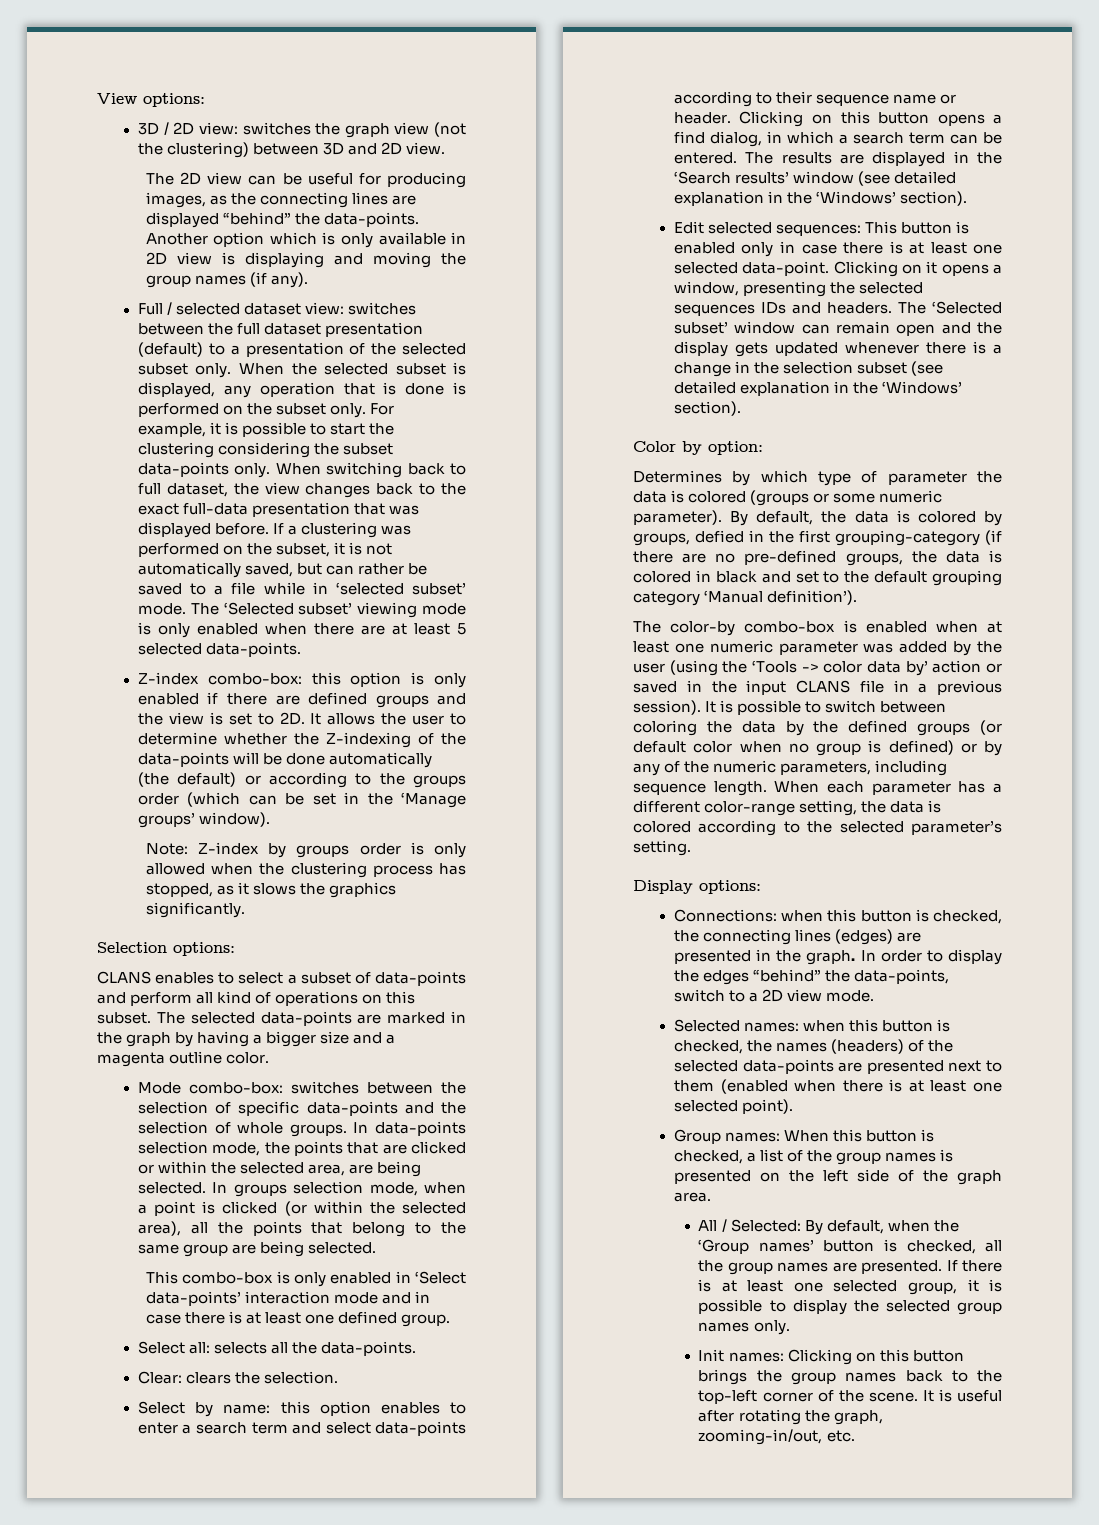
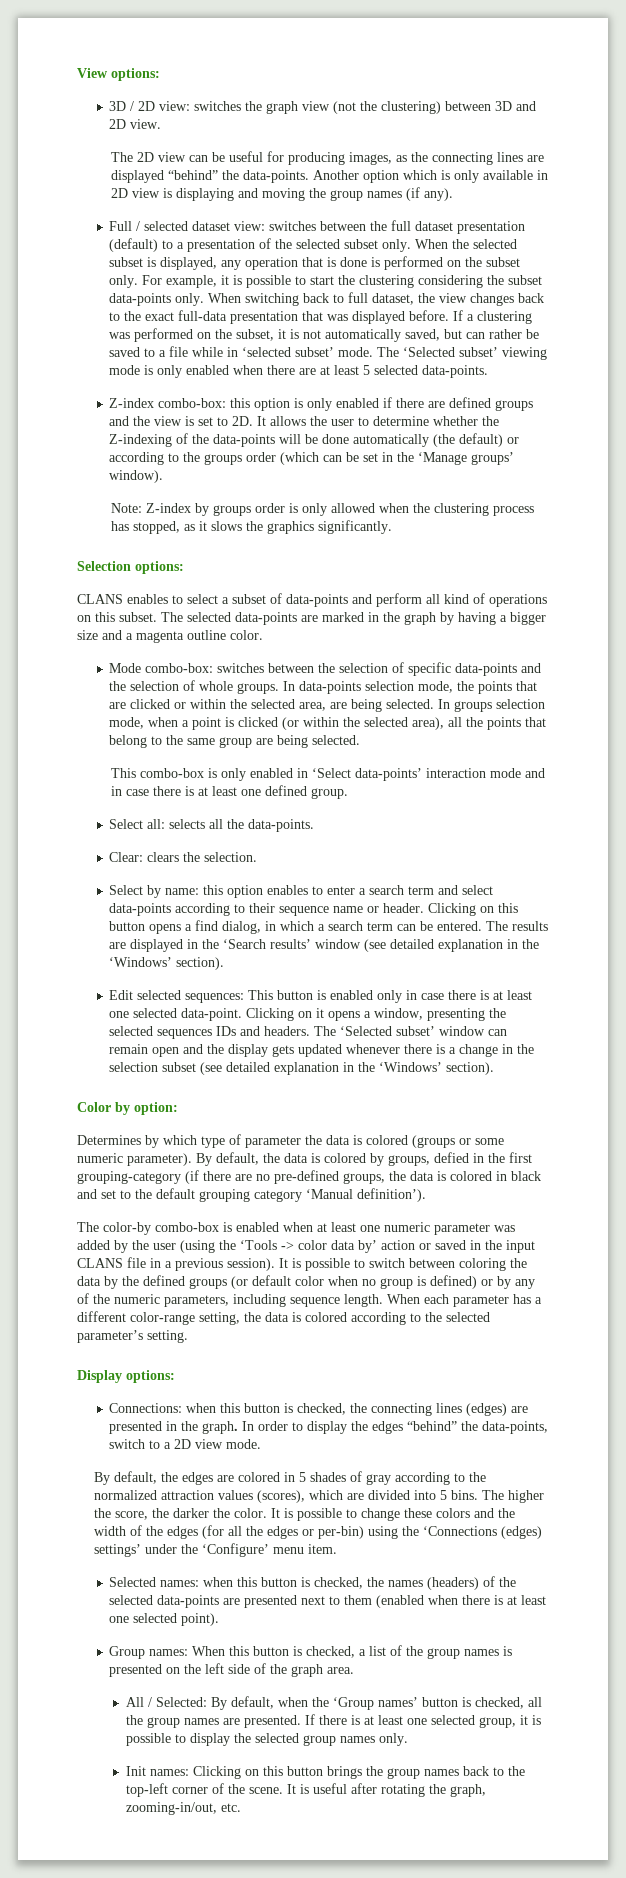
+ By default, the edges are colored in 5 shades of gray according to the normalized attraction values (scores), which are divided into 5 bins. The higher the score, the darker the color. It is possible to change these colors and the width of the edges (for all the edges or per-bin) using the ‘Connections (edges) settings’ under the ‘Configure’ menu item.

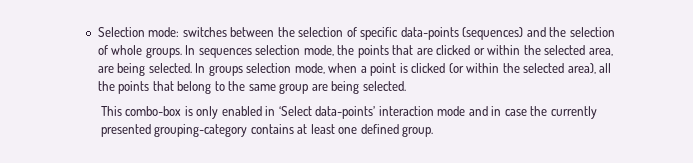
- View options:
- 3D / 2D view: switches the graph view (not the clustering) between 3D and 2D view.
- The 2D view can be useful for producing images, as the connecting lines are displayed “behind” the data-points. Another option which is only available in 2D view is displaying and moving the group names (if any).
- Full / selected dataset view: switches between the full dataset presentation (default) to a presentation of the selected subset only. When the selected subset is displayed, any operation that is done is performed on the subset only. For example, it is possible to start the clustering considering the subset data-points only. When switching back to full dataset, the view changes back to the exact full-data presentation that was displayed before. If a clustering was performed on the subset, it is not automatically saved, but can rather be saved to a file while in ‘selected subset’ mode. The ‘Selected subset’ viewing mode is only enabled when there are at least 5 selected data-points.
- Z-index combo-box: this option is only enabled if there are defined groups and the view is set to 2D. It allows the user to determine whether the Z-indexing of the data-points will be done automatically (the default) or according to the groups order (which can be set in the ‘Manage groups’ window).
- Note: Z-index by groups order is only allowed when the clustering process has stopped, as it slows the graphics significantly.
- Selection options:
- CLANS enables to select a subset of data-points and perform all kind of operations on this subset. The selected data-points are marked in the graph by having a bigger size and a magenta outline color.
- Mode combo-box: switches between the selection of specific data-points and the selection of whole groups.
+ Selection mode: switches between the selection of specific data-points (sequences) and the selection of whole groups.
- In data-points selection mode, the points that are clicked or within the selected area, are being selected.
+ In sequences selection mode, the points that are clicked or within the selected area, are being selected.
- This combo-box is only enabled in ‘Select data-points’ interaction mode and in case there is at least one defined group.
+ This combo-box is only enabled in ‘Select data-points’ interaction mode and in case the currently presented grouping-category contains at least one defined group.
- Select all: selects all the data-points.
- Clear: clears the selection.
- Select by name: this option enables to enter a search term and select data-points according to their sequence name or header. Clicking on this button opens a find dialog, in which a search term can be entered. The results are displayed in the ‘Search results’ window (see detailed explanation in the ‘Windows’ section).
- Edit selected sequences: This button is enabled only in case there is at least one selected data-point. Clicking on it opens a window, presenting the selected sequences IDs and headers. The ‘Selected subset’ window can remain open and the display gets updated whenever there is a change in the selection subset (see detailed explanation in the ‘Windows’ section).
- Color by option:
- Determines by which type of parameter the data is colored (groups or some numeric parameter). By default, the data is colored by groups, defied in the first grouping-category (if there are no pre-defined groups, the data is colored in black and set to the default grouping category ‘Manual definition’).
- The color-by combo-box is enabled when at least one numeric parameter was added by the user (using the ‘Tools -> color data by’ action or saved in the input CLANS file in a previous session). It is possible to switch between coloring the data by the defined groups (or default color when no group is defined) or by any of the numeric parameters, including sequence length. When each parameter has a different color-range setting, the data is colored according to the selected parameter’s setting.
- Display options:
- Connections: when this button is checked, the connecting lines (edges) are presented in the graph. In order to display the edges “behind” the data-points, switch to a 2D view mode.
- By default, the edges are colored in 5 shades of gray according to the normalized attraction values (scores), which are divided into 5 bins. The higher the score, the darker the color. It is possible to change these colors and the width of the edges (for all the edges or per-bin) using the ‘Connections (edges) settings’ under the ‘Configure’ menu item.
- Selected names: when this button is checked, the names (headers) of the selected data-points are presented next to them (enabled when there is at least one selected point).
- Group names: When this button is checked, a list of the group names is presented on the left side of the graph area.
- All / Selected: By default, when the ‘Group names’ button is checked, all the group names are presented. If there is at least one selected group, it is possible to display the selected group names only.
- Init names: Clicking on this button brings the group names back to the top-left corner of the scene. It is useful after rotating the graph, zooming-in/out, etc.

